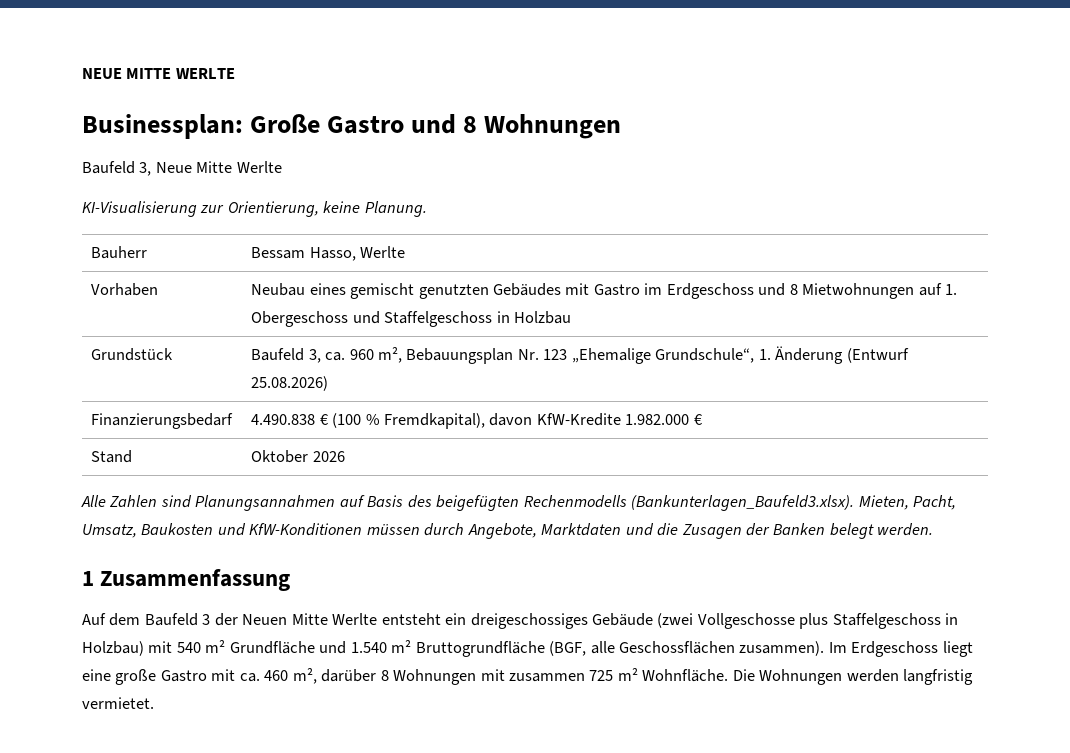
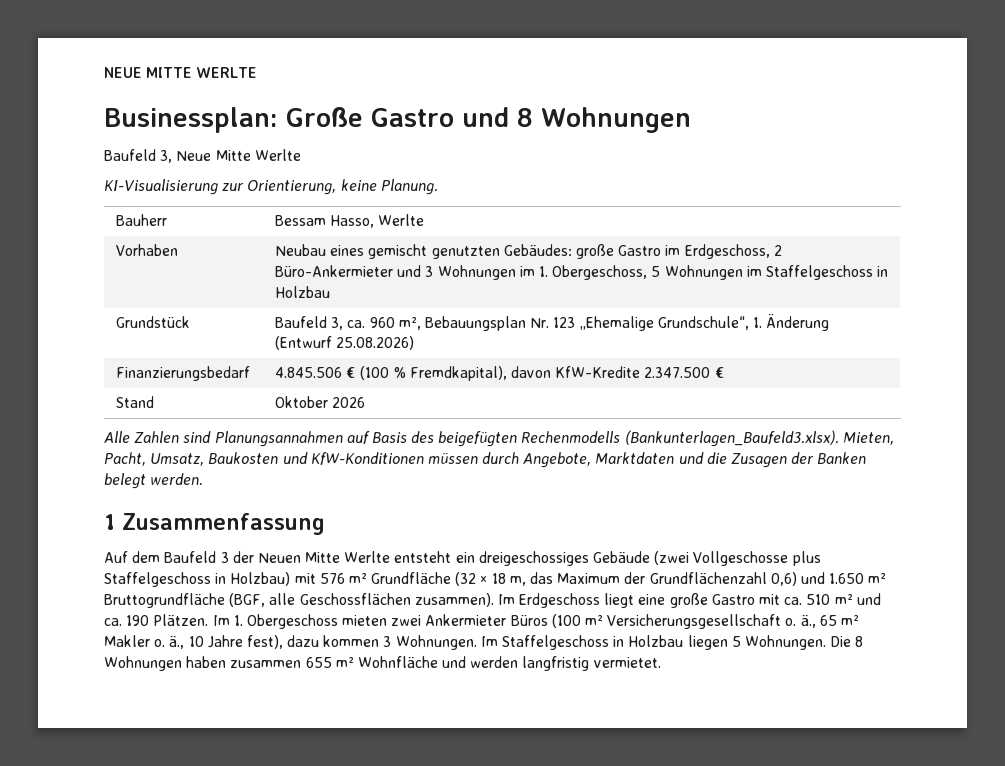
- Vorhaben | Neubau eines gemischt genutzten Gebäudes mit Gastro im Erdgeschoss und 8 Mietwohnungen auf 1. Obergeschoss und Staffelgeschoss in Holzbau
+ Vorhaben | Neubau eines gemischt genutzten Gebäudes: große Gastro im Erdgeschoss, 2 Büro-Ankermieter und 3 Wohnungen im 1. Obergeschoss, 5 Wohnungen im Staffelgeschoss in Holzbau
- Finanzierungsbedarf | 4.490.838 € (100 % Fremdkapital), davon KfW-Kredite 1.982.000 €
+ Finanzierungsbedarf | 4.845.506 € (100 % Fremdkapital), davon KfW-Kredite 2.347.500 €
- Auf dem Baufeld 3 der Neuen Mitte Werlte entsteht ein dreigeschossiges Gebäude (zwei Vollgeschosse plus Staffelgeschoss in Holzbau) mit 540 m² Grundfläche und 1.540 m² Bruttogrundfläche (BGF, alle Geschossflächen zusammen).
+ Auf dem Baufeld 3 der Neuen Mitte Werlte entsteht ein dreigeschossiges Gebäude (zwei Vollgeschosse plus Staffelgeschoss in Holzbau) mit 576 m² Grundfläche (32 × 18 m, das Maximum der Grundflächenzahl 0,6) und 1.650 m² Bruttogrundfläche (BGF, alle Geschossflächen zusammen).
- Im Erdgeschoss liegt eine große Gastro mit ca. 460 m², darüber 8 Wohnungen mit zusammen 725 m² Wohnfläche. Die Wohnungen werden langfristig vermietet.
+ Im Erdgeschoss liegt eine große Gastro mit ca. 510 m² und ca. 190 Plätzen. Im 1. Obergeschoss mieten zwei Ankermieter Büros (100 m² Versicherungsgesellschaft o. ä., 65 m² Makler o. ä., 10 Jahre fest), dazu kommen 3 Wohnungen. Im Staffelgeschoss in Holzbau liegen 5 Wohnungen. Die 8 Wohnungen haben zusammen 655 m² Wohnfläche und werden langfristig vermietet.

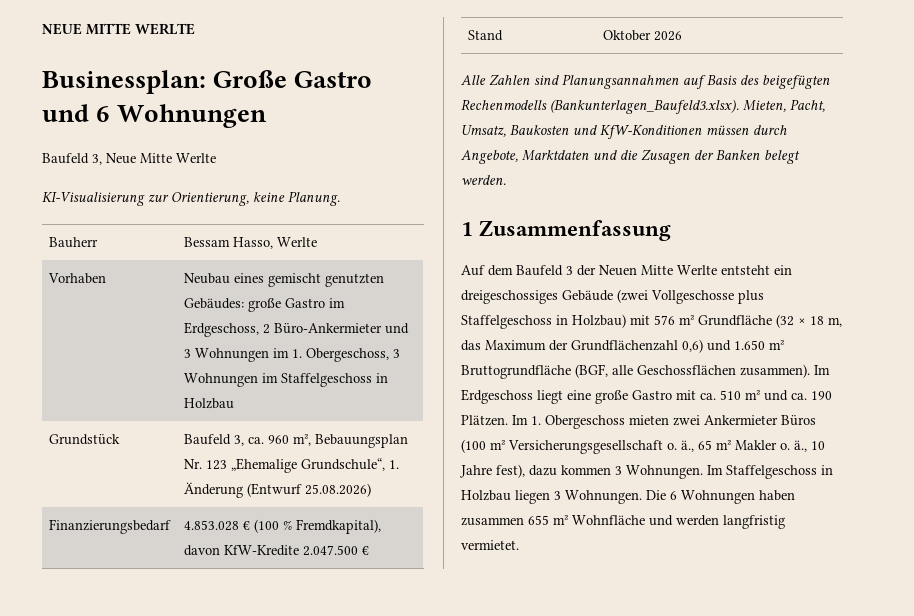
- Businessplan: Große Gastro und 8 Wohnungen
+ Businessplan: Große Gastro und 6 Wohnungen
- Vorhaben | Neubau eines gemischt genutzten Gebäudes: große Gastro im Erdgeschoss, 2 Büro-Ankermieter und 3 Wohnungen im 1. Obergeschoss, 5 Wohnungen im Staffelgeschoss in Holzbau
+ Vorhaben | Neubau eines gemischt genutzten Gebäudes: große Gastro im Erdgeschoss, 2 Büro-Ankermieter und 3 Wohnungen im 1. Obergeschoss, 3 Wohnungen im Staffelgeschoss in Holzbau
- Finanzierungsbedarf | 4.845.506 € (100 % Fremdkapital), davon KfW-Kredite 2.347.500 €
+ Finanzierungsbedarf | 4.853.028 € (100 % Fremdkapital), davon KfW-Kredite 2.047.500 €
- Im Staffelgeschoss in Holzbau liegen 5 Wohnungen.
+ Im Staffelgeschoss in Holzbau liegen 3 Wohnungen.
- Die 8 Wohnungen haben zusammen 655 m² Wohnfläche und werden langfristig vermietet.
+ Die 6 Wohnungen haben zusammen 655 m² Wohnfläche und werden langfristig vermietet.

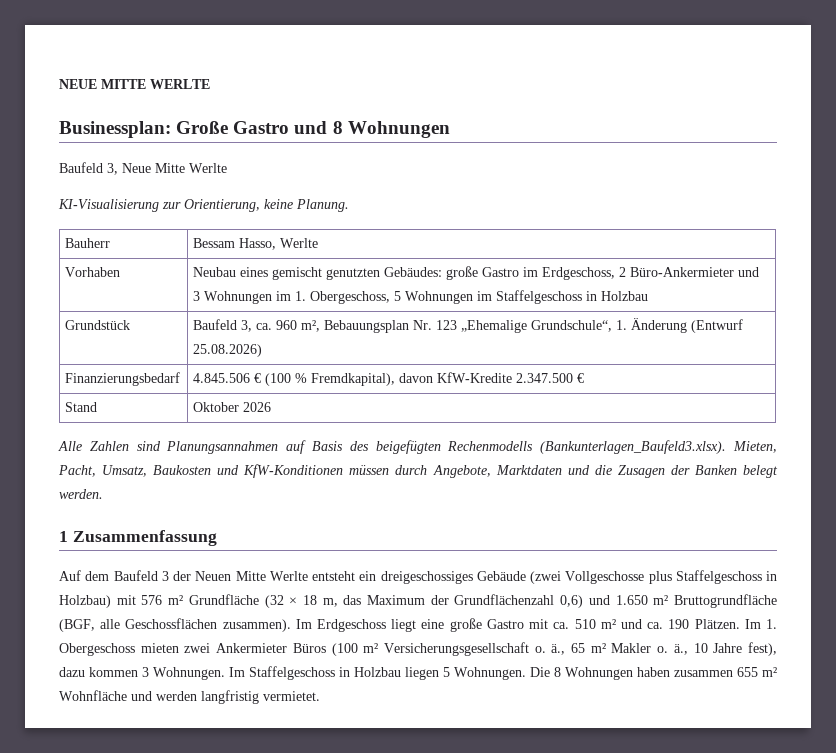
- Businessplan: Große Gastro und 6 Wohnungen
+ Businessplan: Große Gastro und 8 Wohnungen
- Vorhaben | Neubau eines gemischt genutzten Gebäudes: große Gastro im Erdgeschoss, 2 Büro-Ankermieter und 3 Wohnungen im 1. Obergeschoss, 3 Wohnungen im Staffelgeschoss in Holzbau
+ Vorhaben | Neubau eines gemischt genutzten Gebäudes: große Gastro im Erdgeschoss, 2 Büro-Ankermieter und 3 Wohnungen im 1. Obergeschoss, 5 Wohnungen im Staffelgeschoss in Holzbau
- Finanzierungsbedarf | 4.853.028 € (100 % Fremdkapital), davon KfW-Kredite 2.047.500 €
+ Finanzierungsbedarf | 4.845.506 € (100 % Fremdkapital), davon KfW-Kredite 2.347.500 €
- Im Staffelgeschoss in Holzbau liegen 3 Wohnungen.
+ Im Staffelgeschoss in Holzbau liegen 5 Wohnungen.
- Die 6 Wohnungen haben zusammen 655 m² Wohnfläche und werden langfristig vermietet.
+ Die 8 Wohnungen haben zusammen 655 m² Wohnfläche und werden langfristig vermietet.

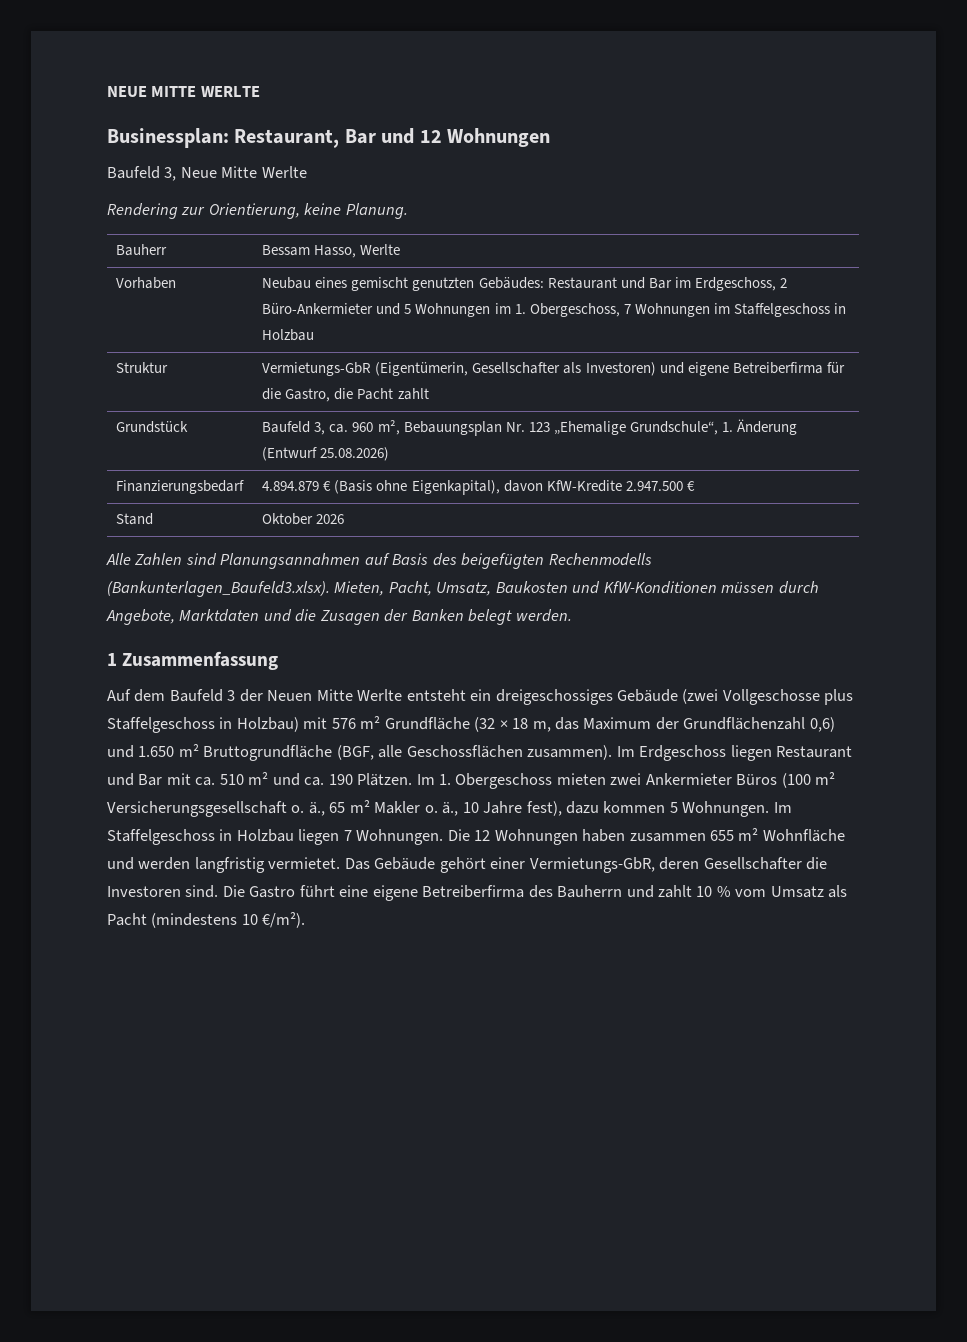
- Businessplan: Große Gastro und 8 Wohnungen
+ Businessplan: Restaurant, Bar und 12 Wohnungen
- KI-Visualisierung zur Orientierung, keine Planung.
+ Rendering zur Orientierung, keine Planung.
- Vorhaben | Neubau eines gemischt genutzten Gebäudes: große Gastro im Erdgeschoss, 2 Büro-Ankermieter und 3 Wohnungen im 1. Obergeschoss, 5 Wohnungen im Staffelgeschoss in Holzbau
+ Vorhaben | Neubau eines gemischt genutzten Gebäudes: Restaurant und Bar im Erdgeschoss, 2 Büro-Ankermieter und 5 Wohnungen im 1. Obergeschoss, 7 Wohnungen im Staffelgeschoss in Holzbau
+ Struktur | Vermietungs-GbR (Eigentümerin, Gesellschafter als Investoren) und eigene Betreiberfirma für die Gastro, die Pacht zahlt
- Finanzierungsbedarf | 4.845.506 € (100 % Fremdkapital), davon KfW-Kredite 2.347.500 €
+ Finanzierungsbedarf | 4.894.879 € (Basis ohne Eigenkapital), davon KfW-Kredite 2.947.500 €
- Im Erdgeschoss liegt eine große Gastro mit ca. 510 m² und ca. 190 Plätzen.
+ Im Erdgeschoss liegen Restaurant und Bar mit ca. 510 m² und ca. 190 Plätzen.
- Im 1. Obergeschoss mieten zwei Ankermieter Büros (100 m² Versicherungsgesellschaft o. ä., 65 m² Makler o. ä., 10 Jahre fest), dazu kommen 3 Wohnungen.
+ Im 1. Obergeschoss mieten zwei Ankermieter Büros (100 m² Versicherungsgesellschaft o. ä., 65 m² Makler o. ä., 10 Jahre fest), dazu kommen 5 Wohnungen.
- Im Staffelgeschoss in Holzbau liegen 5 Wohnungen.
+ Im Staffelgeschoss in Holzbau liegen 7 Wohnungen.
- Die 8 Wohnungen haben zusammen 655 m² Wohnfläche und werden langfristig vermietet.
+ Die 12 Wohnungen haben zusammen 655 m² Wohnfläche und werden langfristig vermietet.
+ Das Gebäude gehört einer Vermietungs-GbR, deren Gesellschafter die Investoren sind. Die Gastro führt eine eigene Betreiberfirma des Bauherrn und zahlt 10 % vom Umsatz als Pacht (mindestens 10 €/m²).

